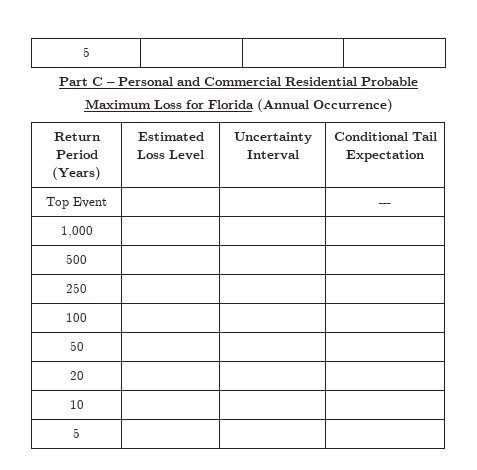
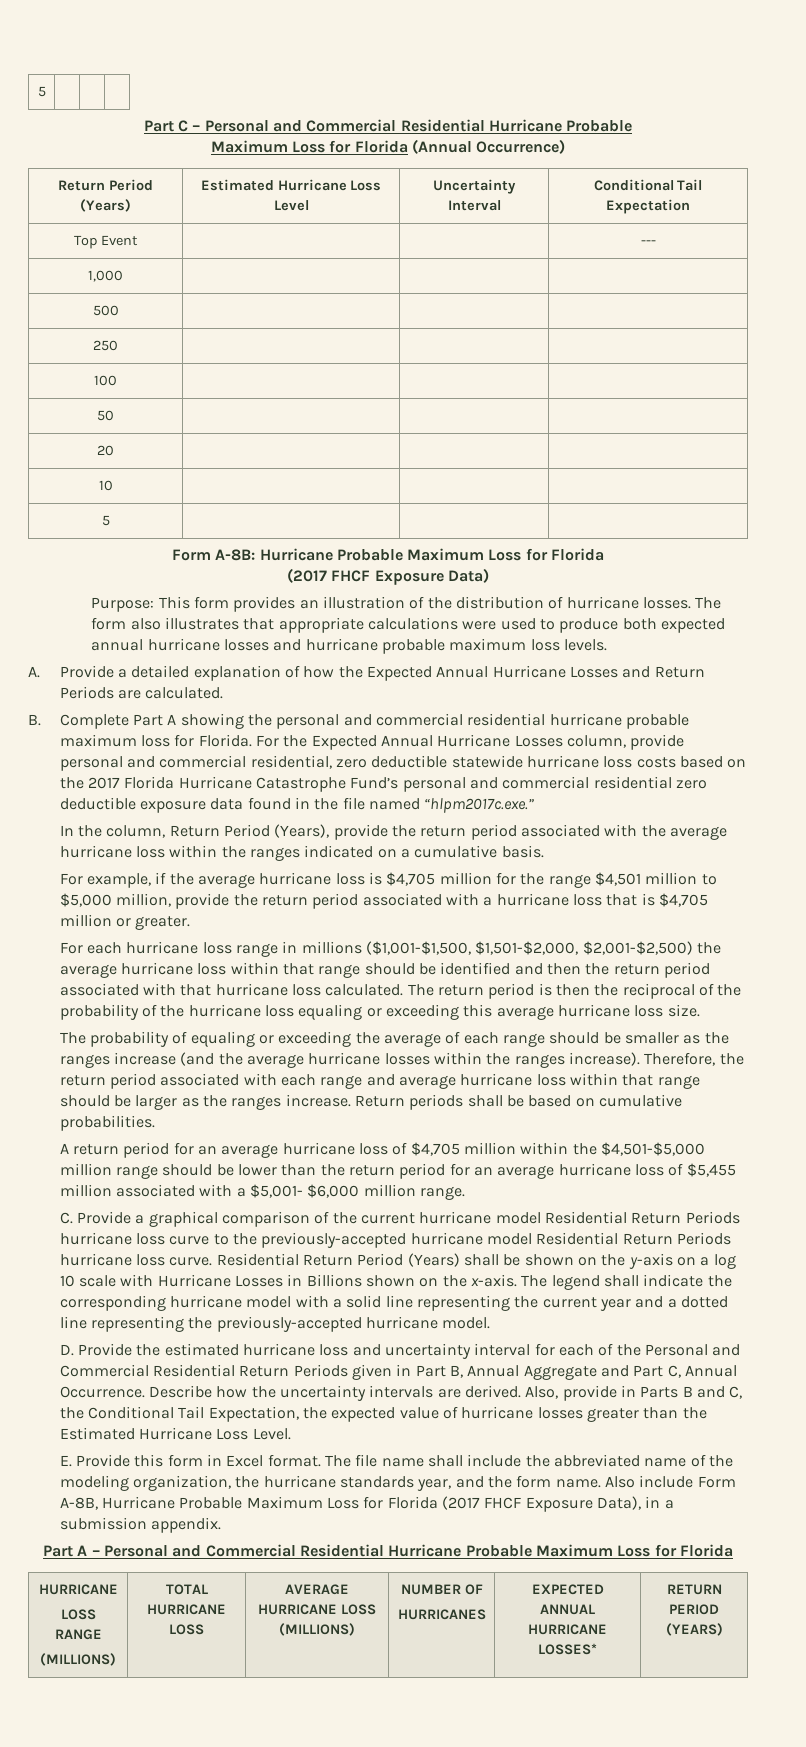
- Part C – Personal and Commercial Residential Probable
+ Part C – Personal and Commercial Residential Hurricane Probable
- Return Period (Years) | Estimated Loss Level | Uncertainty Interval | Conditional Tail Expectation
+ Return Period (Years) | Estimated Hurricane Loss Level | Uncertainty Interval | Conditional Tail Expectation
+ Form A-8B: Hurricane Probable Maximum Loss for Florida
+ (2017 FHCF Exposure Data)
+ Purpose: This form provides an illustration of the distribution of hurricane losses. The form also illustrates that appropriate calculations were used to produce both expected annual hurricane losses and hurricane probable maximum loss levels.
+ A. Provide a detailed explanation of how the Expected Annual Hurricane Losses and Return Periods are calculated.
+ B. Complete Part A showing the personal and commercial residential hurricane probable maximum loss for Florida. For the Expected Annual Hurricane Losses column, provide personal and commercial residential, zero deductible statewide hurricane loss costs based on the 2017 Florida Hurricane Catastrophe Fund’s personal and commercial residential zero deductible exposure data found in the file named “hlpm2017c.exe.”
+ In the column, Return Period (Years), provide the return period associated with the average hurricane loss within the ranges indicated on a cumulative basis.
+ For example, if the average hurricane loss is $4,705 million for the range $4,501 million to $5,000 million, provide the return period associated with a hurricane loss that is $4,705 million or greater.
+ For each hurricane loss range in millions ($1,001-$1,500, $1,501-$2,000, $2,001-$2,500) the average hurricane loss within that range should be identified and then the return period associated with that hurricane loss calculated. The return period is then the reciprocal of the probability of the hurricane loss equaling or exceeding this average hurricane loss size.
+ The probability of equaling or exceeding the average of each range should be smaller as the ranges increase (and the average hurricane losses within the ranges increase). Therefore, the return period associated with each range and average hurricane loss within that range should be larger as the ranges increase. Return periods shall be based on cumulative probabilities.
+ A return period for an average hurricane loss of $4,705 million within the $4,501-$5,000 million range should be lower than the return period for an average hurricane loss of $5,455 million associated with a $5,001- $6,000 million range.
+ C. Provide a graphical comparison of the current hurricane model Residential Return Periods hurricane loss curve to the previously-accepted hurricane model Residential Return Periods hurricane loss curve. Residential Return Period (Years) shall be shown on the y-axis on a log 10 scale with Hurricane Losses in Billions shown on the x-axis. The legend shall indicate the corresponding hurricane model with a solid line representing the current year and a dotted line representing the previously-accepted hurricane model.
+ D. Provide the estimated hurricane loss and uncertainty interval for each of the Personal and Commercial Residential Return Periods given in Part B, Annual Aggregate and Part C, Annual Occurrence. Describe how the uncertainty intervals are derived. Also, provide in Parts B and C, the Conditional Tail Expectation, the expected value of hurricane losses greater than the Estimated Hurricane Loss Level.
+ E. Provide this form in Excel format. The file name shall include the abbreviated name of the modeling organization, the hurricane standards year, and the form name. Also include Form A-8B, Hurricane Probable Maximum Loss for Florida (2017 FHCF Exposure Data), in a submission appendix.
+ Part A – Personal and Commercial Residential Hurricane Probable Maximum Loss for Florida
+ HURRICANE
+ LOSS RANGE
+ (MILLIONS) | TOTAL HURRICANE LOSS | AVERAGE HURRICANE LOSS (MILLIONS) | NUMBER OF
+ HURRICANES | EXPECTED ANNUAL HURRICANE LOSSES* | RETURN PERIOD (YEARS)

